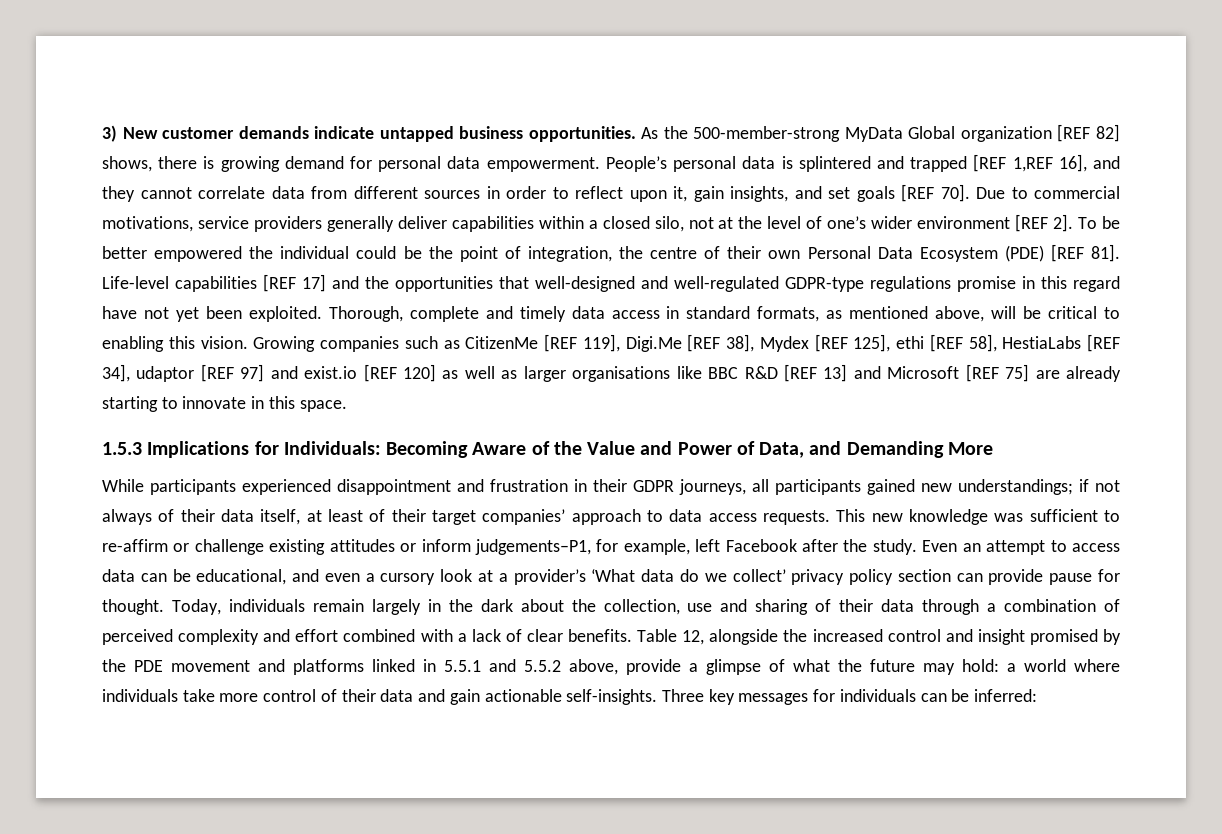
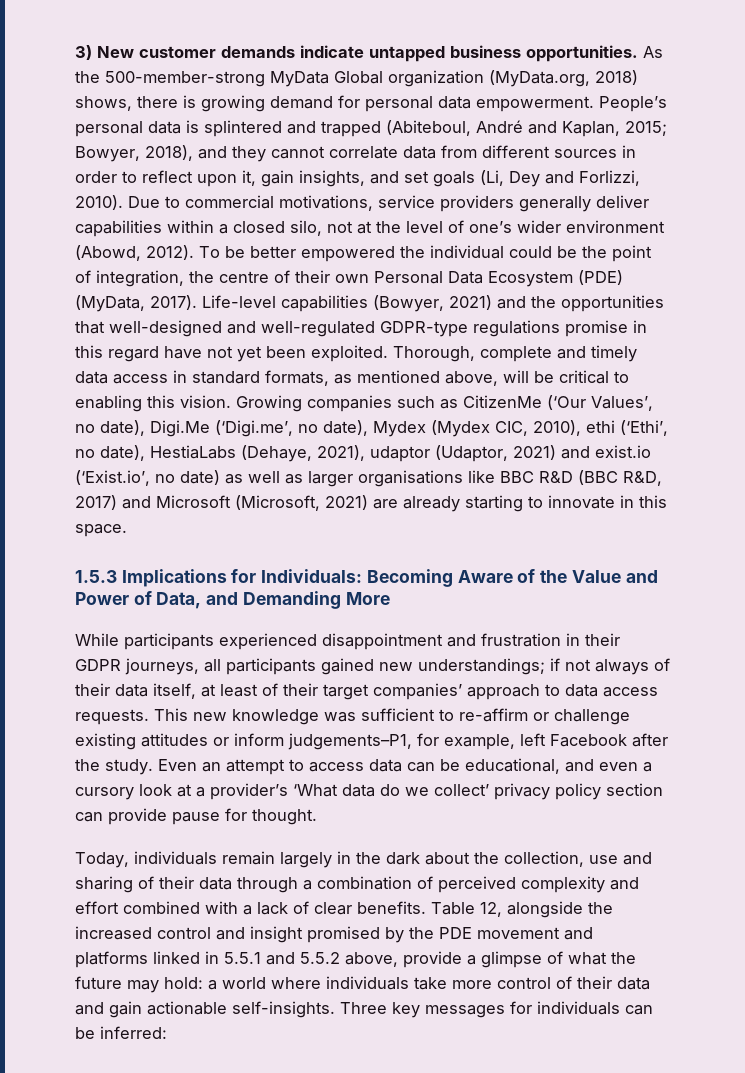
- As the 500-member-strong MyData Global organization [REF 82] shows, there is growing demand for personal data empowerment.
+ As the 500-member-strong MyData Global organization (MyData.org, 2018) shows, there is growing demand for personal data empowerment.
- People’s personal data is splintered and trapped [REF 1,REF 16], and they cannot correlate data from different sources in order to reflect upon it, gain insights, and set goals [REF 70].
+ People’s personal data is splintered and trapped (Abiteboul, André and Kaplan, 2015; Bowyer, 2018), and they cannot correlate data from different sources in order to reflect upon it, gain insights, and set goals (Li, Dey and Forlizzi, 2010).
- Due to commercial motivations, service providers generally deliver capabilities within a closed silo, not at the level of one’s wider environment [REF 2].
+ Due to commercial motivations, service providers generally deliver capabilities within a closed silo, not at the level of one’s wider environment (Abowd, 2012).
- To be better empowered the individual could be the point of integration, the centre of their own Personal Data Ecosystem (PDE) [REF 81]. Life-level capabilities [REF 17] and the opportunities that well-designed and well-regulated GDPR-type regulations promise in this regard have not yet been exploited.
+ To be better empowered the individual could be the point of integration, the centre of their own Personal Data Ecosystem (PDE) (MyData, 2017). Life-level capabilities (Bowyer, 2021) and the opportunities that well-designed and well-regulated GDPR-type regulations promise in this regard have not yet been exploited.
- Growing companies such as CitizenMe [REF 119], Digi.Me [REF 38], Mydex [REF 125], ethi [REF 58], HestiaLabs [REF 34], udaptor [REF 97] and exist.io [REF 120] as well as larger organisations like BBC R&D [REF 13] and Microsoft [REF 75] are already starting to innovate in this space.
+ Growing companies such as CitizenMe (‘Our Values’, no date), Digi.Me (‘Digi.me’, no date), Mydex (Mydex CIC, 2010), ethi (‘Ethi’, no date), HestiaLabs (Dehaye, 2021), udaptor (Udaptor, 2021) and exist.io (‘Exist.io’, no date) as well as larger organisations like BBC R&D (BBC R&D, 2017) and Microsoft (Microsoft, 2021) are already starting to innovate in this space.
- Even an attempt to access data can be educational, and even a cursory look at a provider’s ‘What data do we collect’ privacy policy section can provide pause for thought. Today, individuals remain largely in the dark about the collection, use and sharing of their data through a combination of perceived complexity and effort combined with a lack of clear benefits.
+ Even an attempt to access data can be educational, and even a cursory look at a provider’s ‘What data do we collect’ privacy policy section can provide pause for thought.
+ Today, individuals remain largely in the dark about the collection, use and sharing of their data through a combination of perceived complexity and effort combined with a lack of clear benefits.

